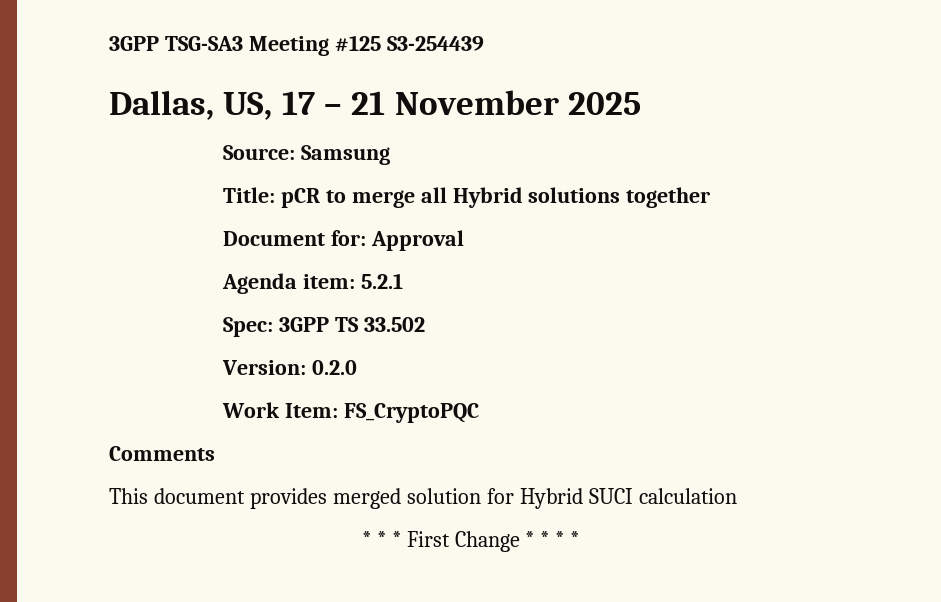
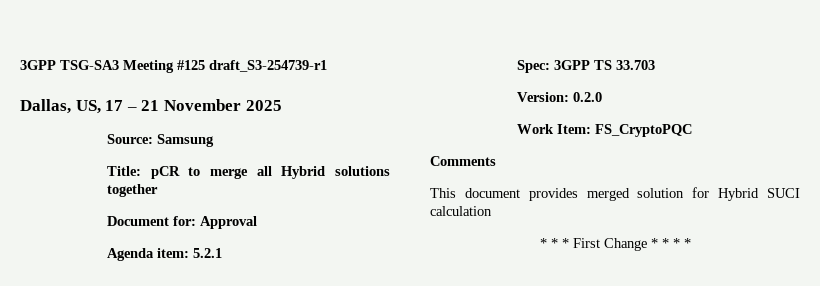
- 3GPP TSG-SA3 Meeting #125 S3-254439
+ 3GPP TSG-SA3 Meeting #125 draft_S3-254739-r1
- Spec: 3GPP TS 33.502
+ Spec: 3GPP TS 33.703

